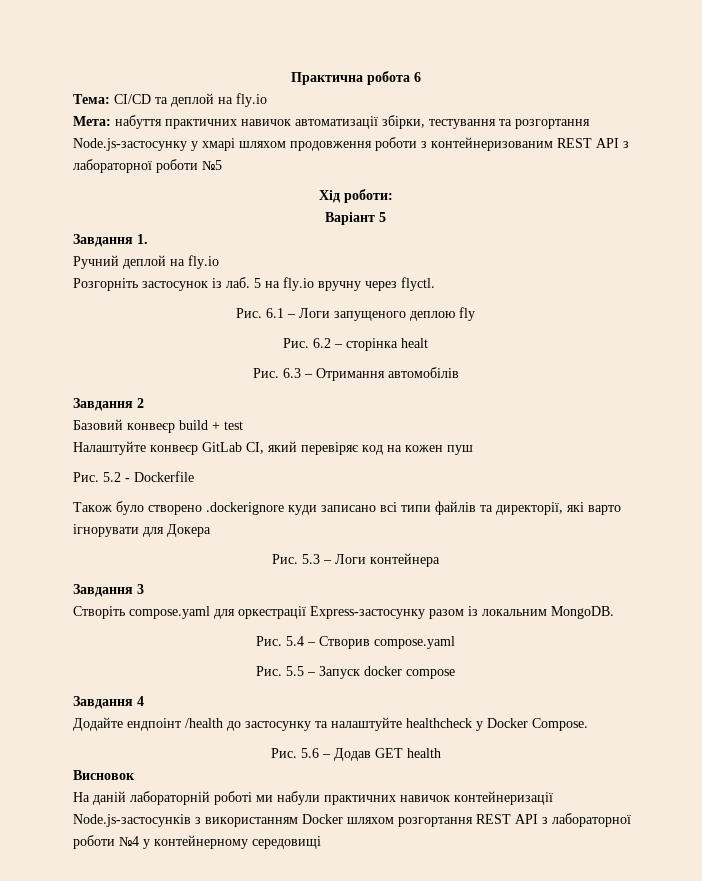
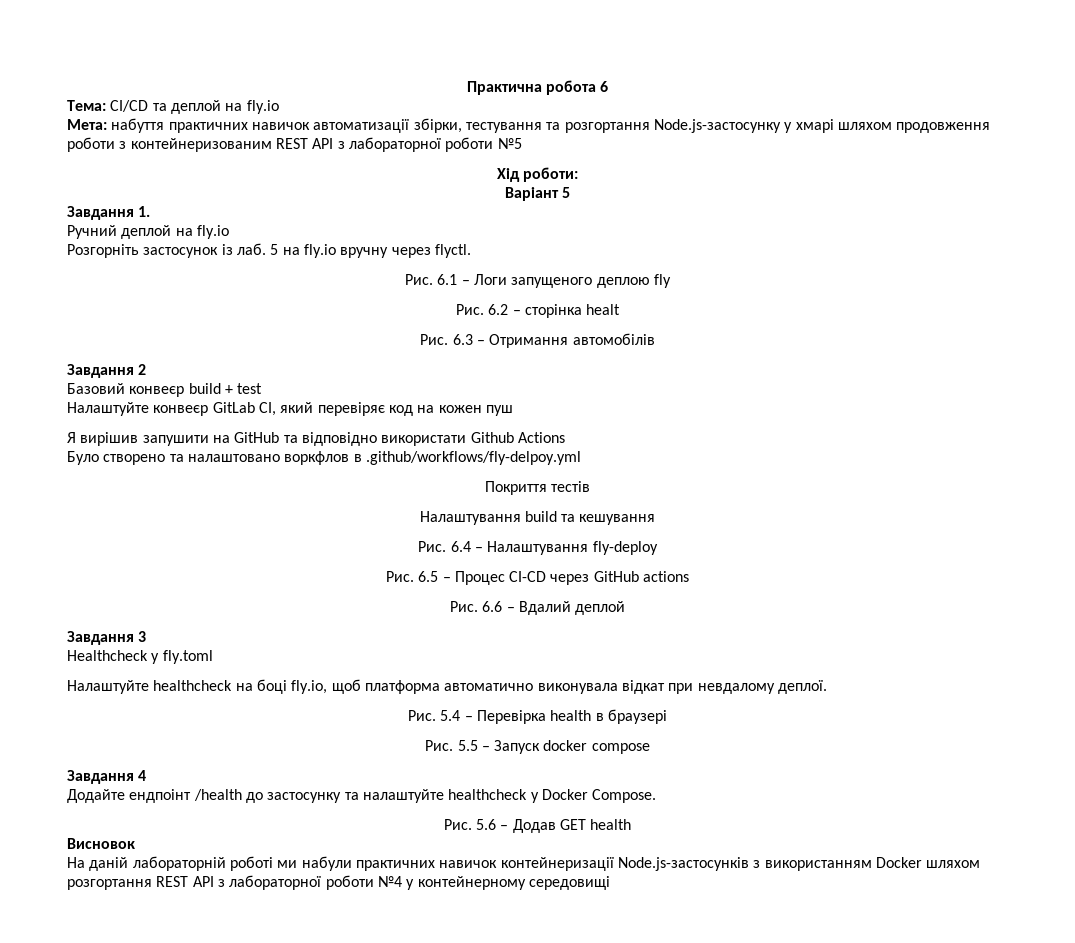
- Рис. 5.2 - Dockerfile
- Також було створено .dockerignore куди записано всі типи файлів та директорії, які варто ігнорувати для Докера
- Рис. 5.3 – Логи контейнера
+ Я вирішив запушити на GitHub та відповідно використати Github Actions
+ Було створено та налаштовано воркфлов в .github/workflows/fly-delpoy.yml
+ Покриття тестів
+ Налаштування build та кешування
+ Рис. 6.4 – Налаштування fly-deploy
+ Рис. 6.5 – Процес CI-CD через GitHub actions
+ Рис. 6.6 – Вдалий деплой
  Завдання 3
- Створіть compose.yaml для оркестрації Express-застосунку разом із локальним MongoDB.
+ Healthcheck у fly.toml
+ Налаштуйте healthcheck на боці fly.io, щоб платформа автоматично виконувала відкат при невдалому деплої.
- Рис. 5.4 – Створив compose.yaml
+ Рис. 5.4 – Перевірка health в браузері

